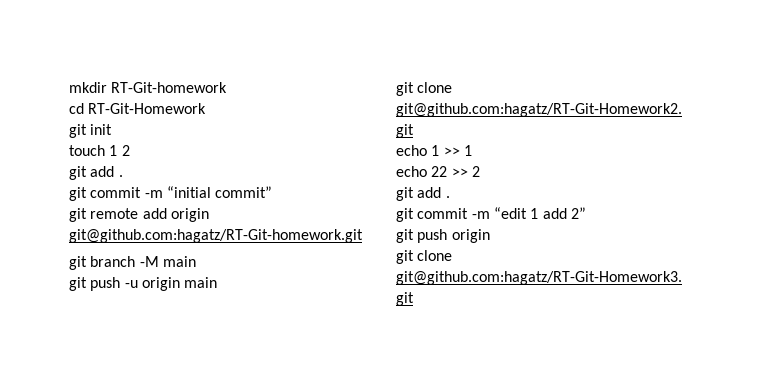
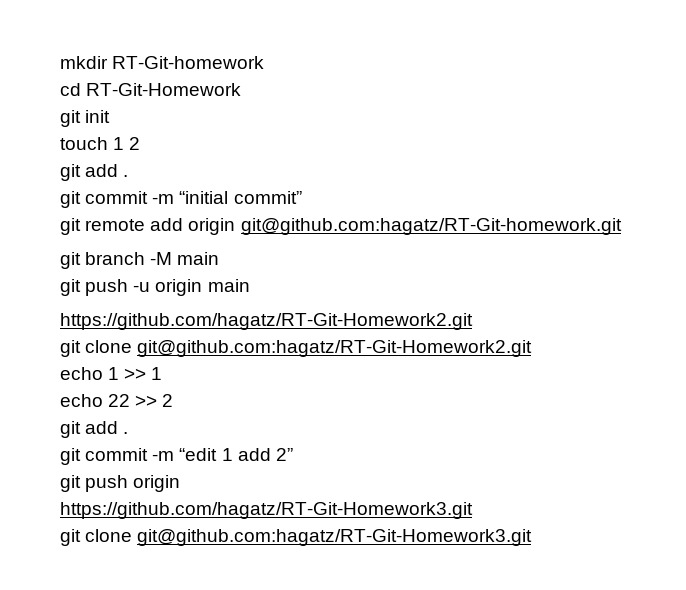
+ https://github.com/hagatz/RT-Git-Homework2.git
+ https://github.com/hagatz/RT-Git-Homework3.git

